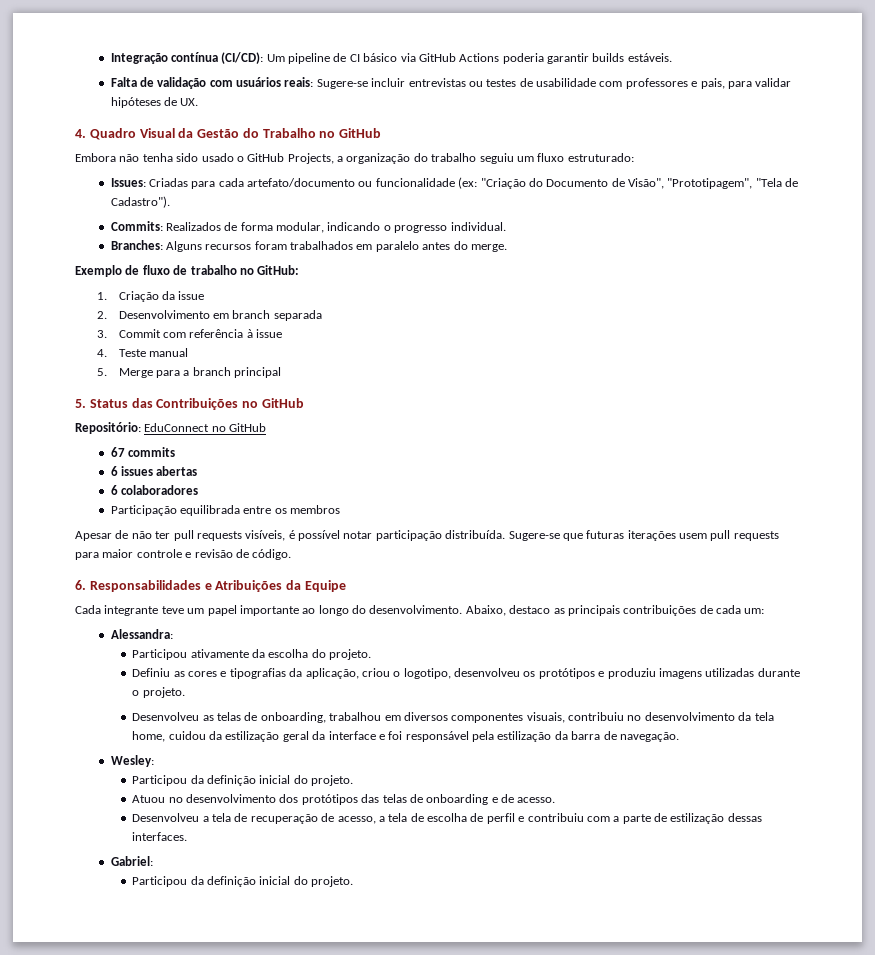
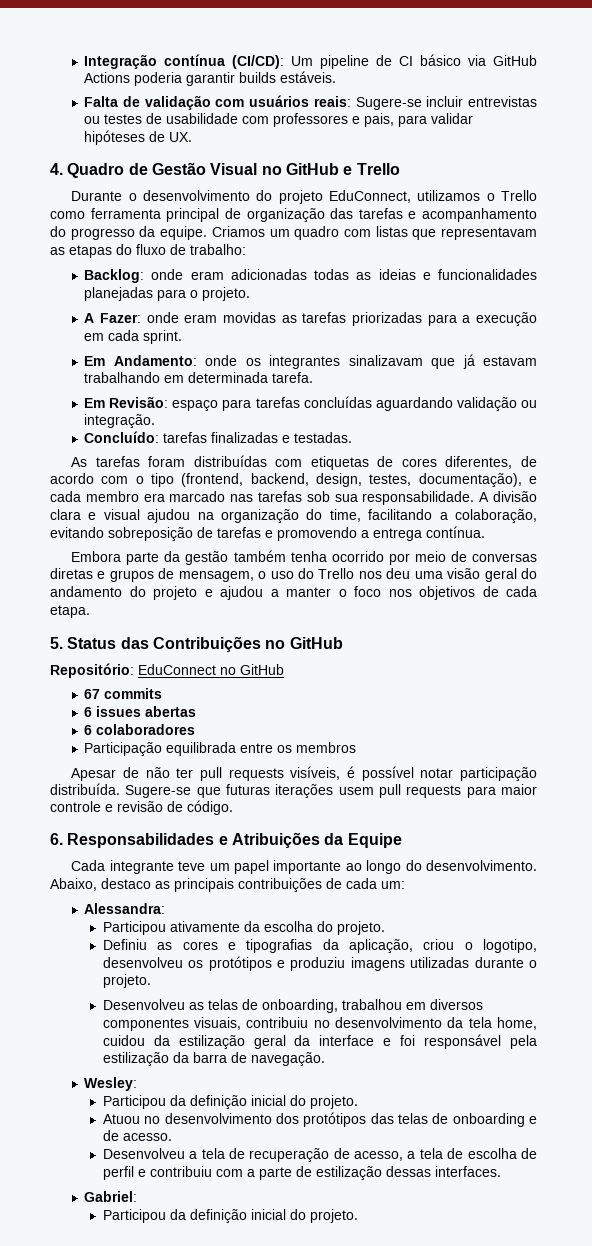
- 4. Quadro Visual da Gestão do Trabalho no GitHub
- Embora não tenha sido usado o GitHub Projects, a organização do trabalho seguiu um fluxo estruturado:
- Issues: Criadas para cada artefato/documento ou funcionalidade (ex: "Criação do Documento de Visão", "Prototipagem", "Tela de Cadastro").
- Commits: Realizados de forma modular, indicando o progresso individual.
- Branches: Alguns recursos foram trabalhados em paralelo antes do merge.
- Exemplo de fluxo de trabalho no GitHub:
- 1. Criação da issue
- 2. Desenvolvimento em branch separada
- 3. Commit com referência à issue
- 4. Teste manual
- 5. Merge para a branch principal
+ 4. Quadro de Gestão Visual no GitHub e Trello
+ Durante o desenvolvimento do projeto EduConnect, utilizamos o Trello como ferramenta principal de organização das tarefas e acompanhamento do progresso da equipe. Criamos um quadro com listas que representavam as etapas do fluxo de trabalho:
+ Backlog: onde eram adicionadas todas as ideias e funcionalidades planejadas para o projeto.
+ A Fazer: onde eram movidas as tarefas priorizadas para a execução em cada sprint.
+ Em Andamento: onde os integrantes sinalizavam que já estavam trabalhando em determinada tarefa.
+ Em Revisão: espaço para tarefas concluídas aguardando validação ou integração.
+ Concluído: tarefas finalizadas e testadas.
+ As tarefas foram distribuídas com etiquetas de cores diferentes, de acordo com o tipo (frontend, backend, design, testes, documentação), e cada membro era marcado nas tarefas sob sua responsabilidade. A divisão clara e visual ajudou na organização do time, facilitando a colaboração, evitando sobreposição de tarefas e promovendo a entrega contínua.
+ Embora parte da gestão também tenha ocorrido por meio de conversas diretas e grupos de mensagem, o uso do Trello nos deu uma visão geral do andamento do projeto e ajudou a manter o foco nos objetivos de cada etapa.

